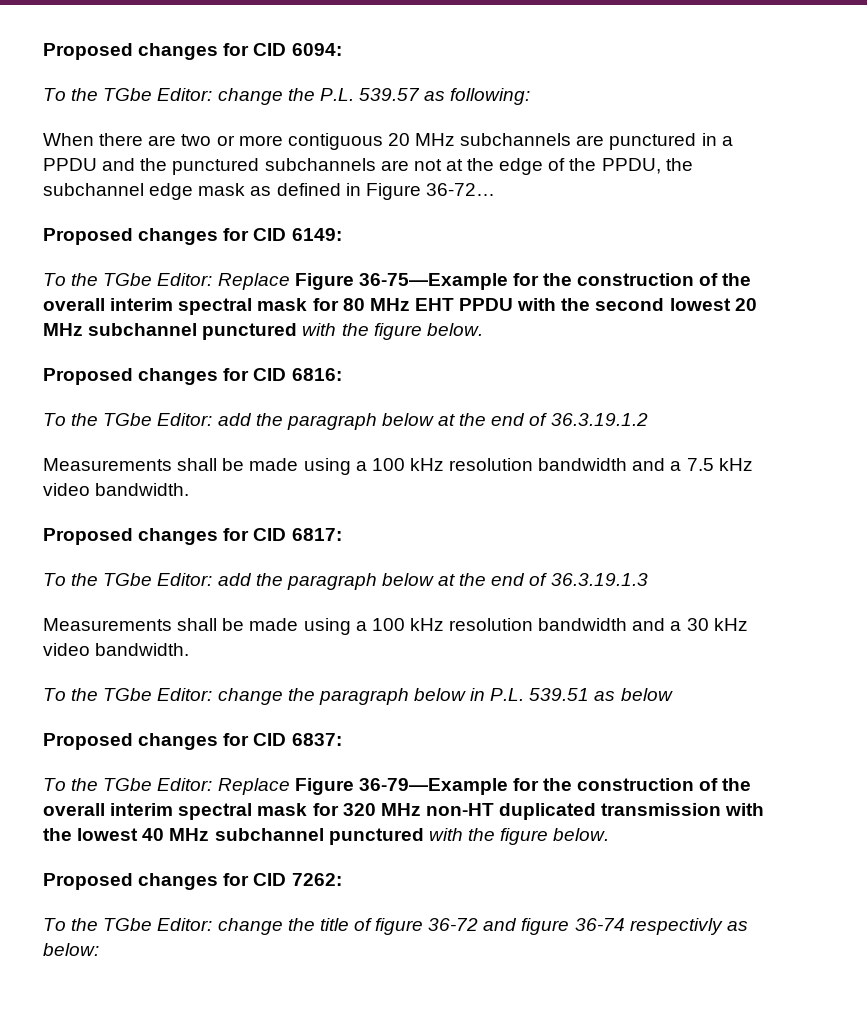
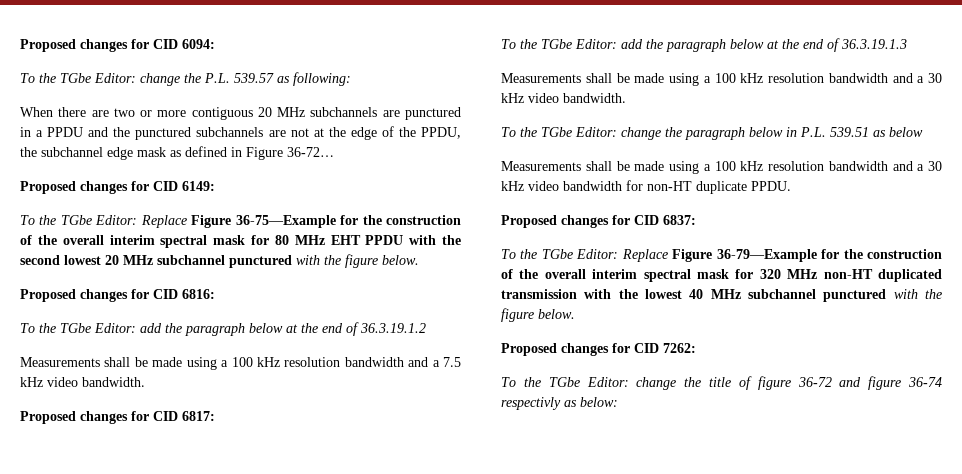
+ Measurements shall be made using a 100 kHz resolution bandwidth and a 30 kHz video bandwidth for non-HT duplicate PPDU.

